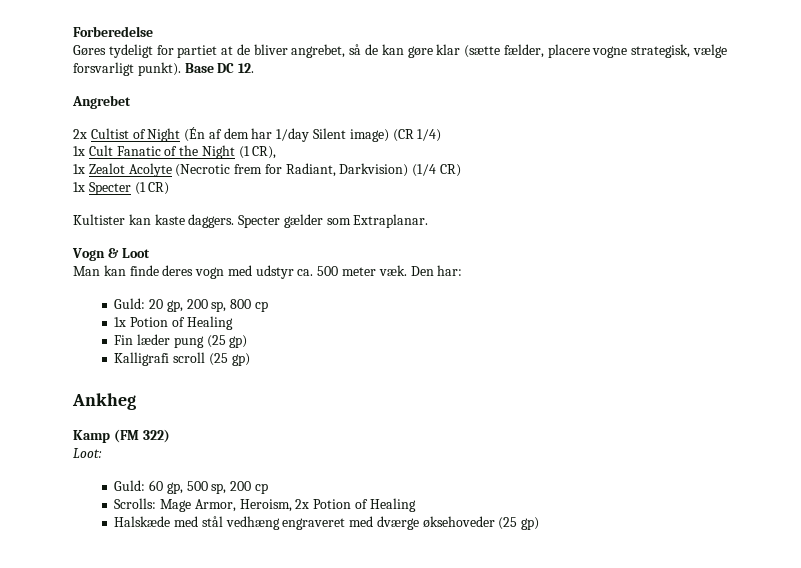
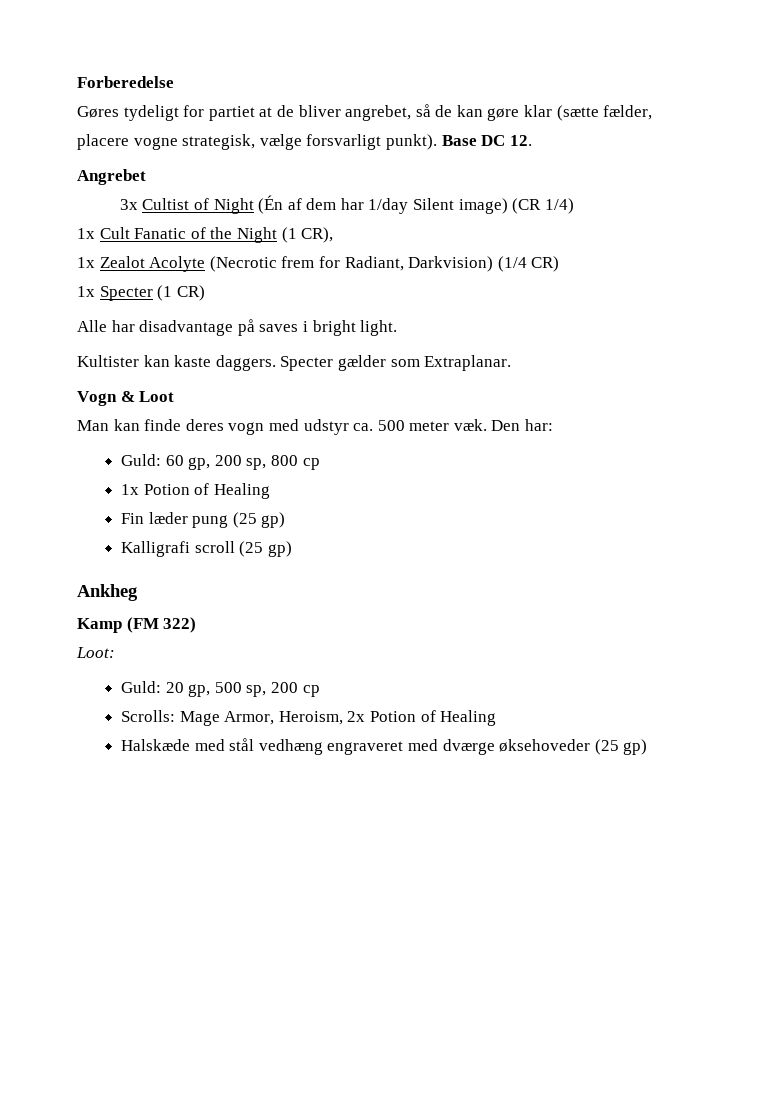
- 2x Cultist of Night (Én af dem har 1/day Silent image) (CR 1/4)
+ 3x Cultist of Night (Én af dem har 1/day Silent image) (CR 1/4)
+ Alle har disadvantage på saves i bright light.
- Guld: 20 gp, 200 sp, 800 cp
+ Guld: 60 gp, 200 sp, 800 cp
- Guld: 60 gp, 500 sp, 200 cp
+ Guld: 20 gp, 500 sp, 200 cp

